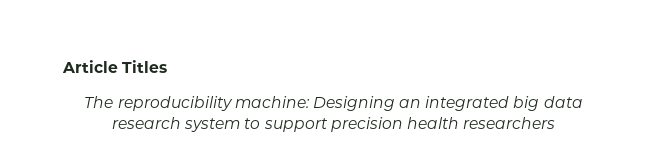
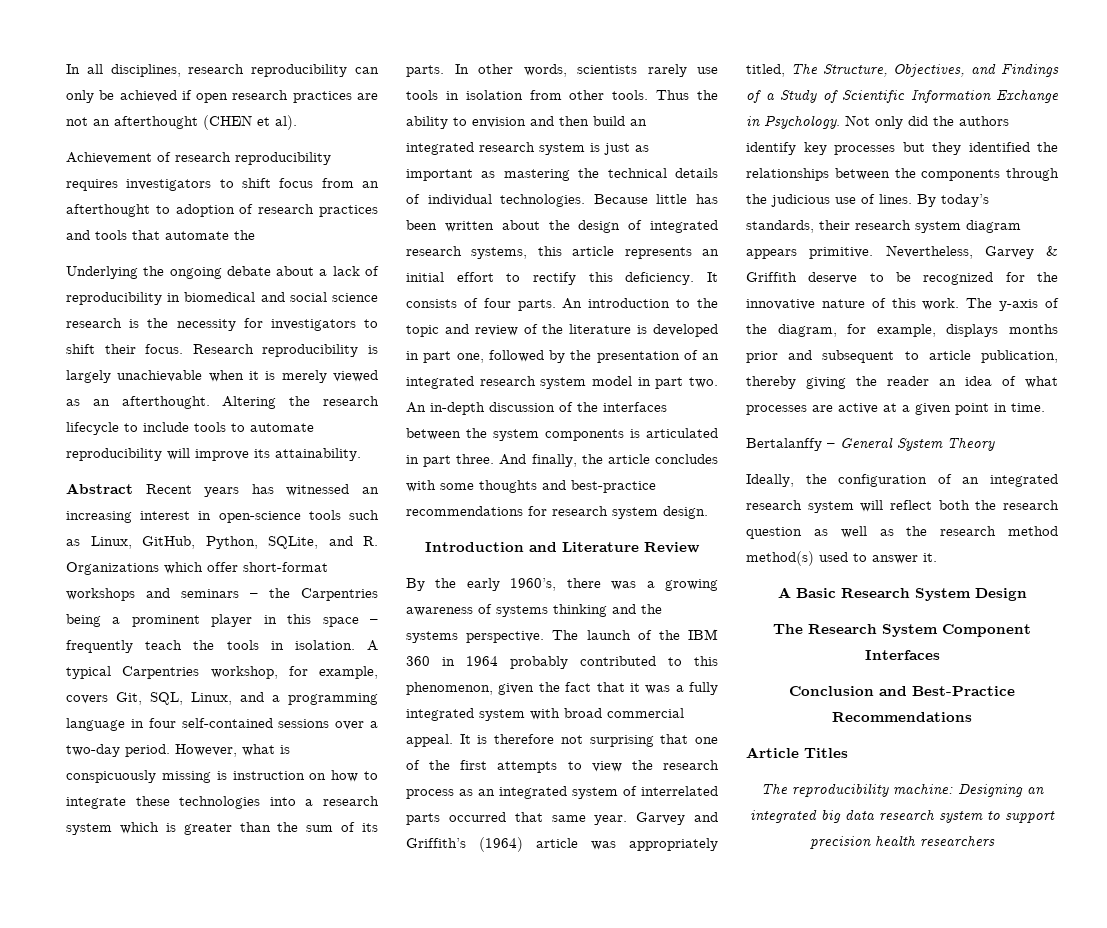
+ In all disciplines, research reproducibility can only be achieved if open research practices are not an afterthought (CHEN et al).
+ Achievement of research reproducibility requires investigators to shift focus from an afterthought to adoption of research practices and tools that automate the
+ Underlying the ongoing debate about a lack of reproducibility in biomedical and social science research is the necessity for investigators to shift their focus. Research reproducibility is largely unachievable when it is merely viewed as an afterthought. Altering the research lifecycle to include tools to automate reproducibility will improve its attainability.
+ Abstract Recent years has witnessed an increasing interest in open-science tools such as Linux, GitHub, Python, SQLite, and R. Organizations which offer short-format workshops and seminars – the Carpentries being a prominent player in this space – frequently teach the tools in isolation. A typical Carpentries workshop, for example, covers Git, SQL, Linux, and a programming language in four self-contained sessions over a two-day period. However, what is conspicuously missing is instruction on how to integrate these technologies into a research system which is greater than the sum of its parts. In other words, scientists rarely use tools in isolation from other tools. Thus the ability to envision and then build an integrated research system is just as important as mastering the technical details of individual technologies. Because little has been written about the design of integrated research systems, this article represents an initial effort to rectify this deficiency. It consists of four parts. An introduction to the topic and review of the literature is developed in part one, followed by the presentation of an integrated research system model in part two. An in-depth discussion of the interfaces between the system components is articulated in part three. And finally, the article concludes with some thoughts and best-practice recommendations for research system design.
+ Introduction and Literature Review
+ By the early 1960’s, there was a growing awareness of systems thinking and the systems perspective. The launch of the IBM 360 in 1964 probably contributed to this phenomenon, given the fact that it was a fully integrated system with broad commercial appeal. It is therefore not surprising that one of the first attempts to view the research process as an integrated system of interrelated parts occurred that same year. Garvey and Griffith’s (1964) article was appropriately titled, The Structure, Objectives, and Findings of a Study of Scientific Information Exchange in Psychology. Not only did the authors identify key processes but they identified the relationships between the components through the judicious use of lines. By today’s standards, their research system diagram appears primitive. Nevertheless, Garvey & Griffith deserve to be recognized for the innovative nature of this work. The y-axis of the diagram, for example, displays months prior and subsequent to article publication, thereby giving the reader an idea of what processes are active at a given point in time.
+ Bertalanffy – General System Theory
+ Ideally, the configuration of an integrated research system will reflect both the research question as well as the research method method(s) used to answer it.
+ A Basic Research System Design
+ The Research System Component Interfaces
+ Conclusion and Best-Practice Recommendations

